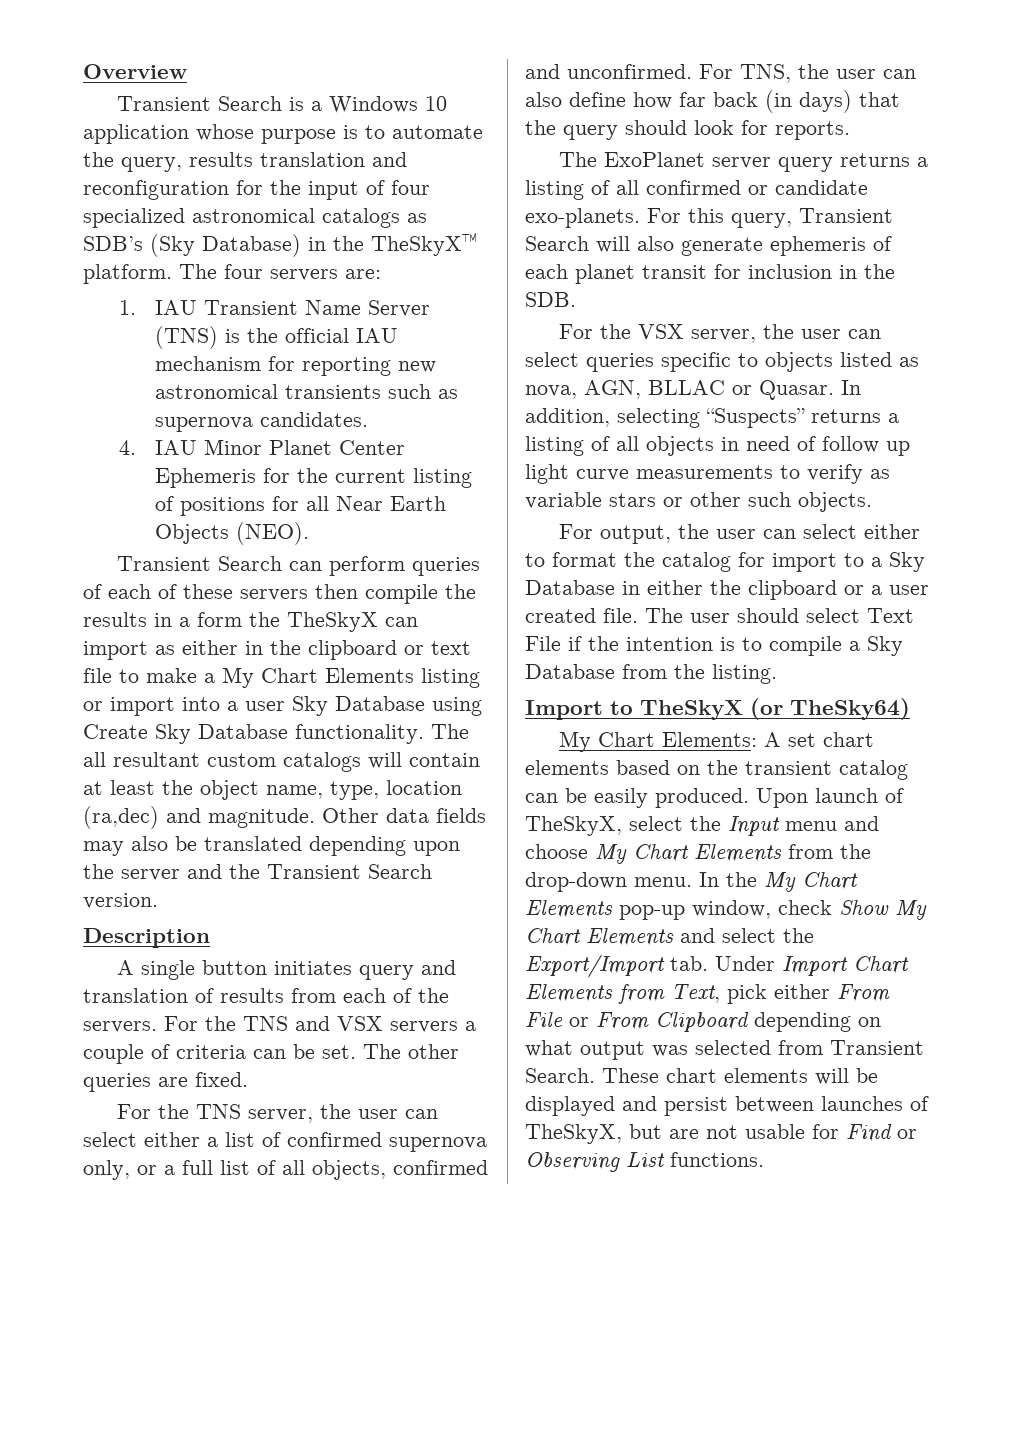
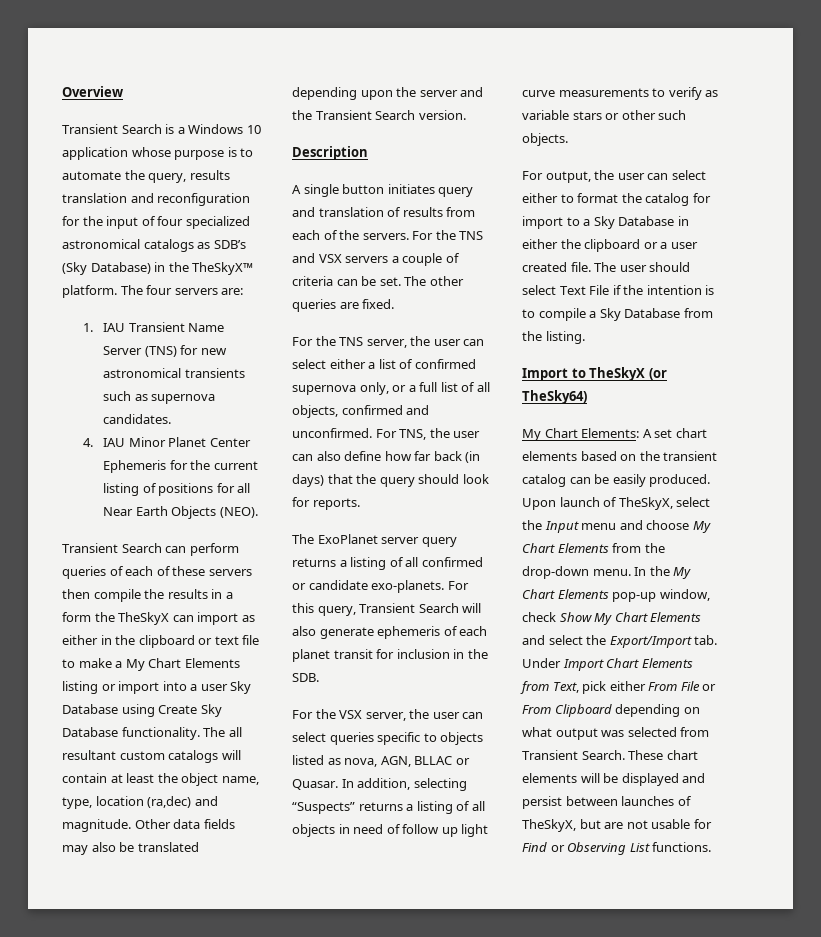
- 1. IAU Transient Name Server (TNS) is the official IAU mechanism for reporting new astronomical transients such as supernova candidates.
+ 1. IAU Transient Name Server (TNS) for new astronomical transients such as supernova candidates.

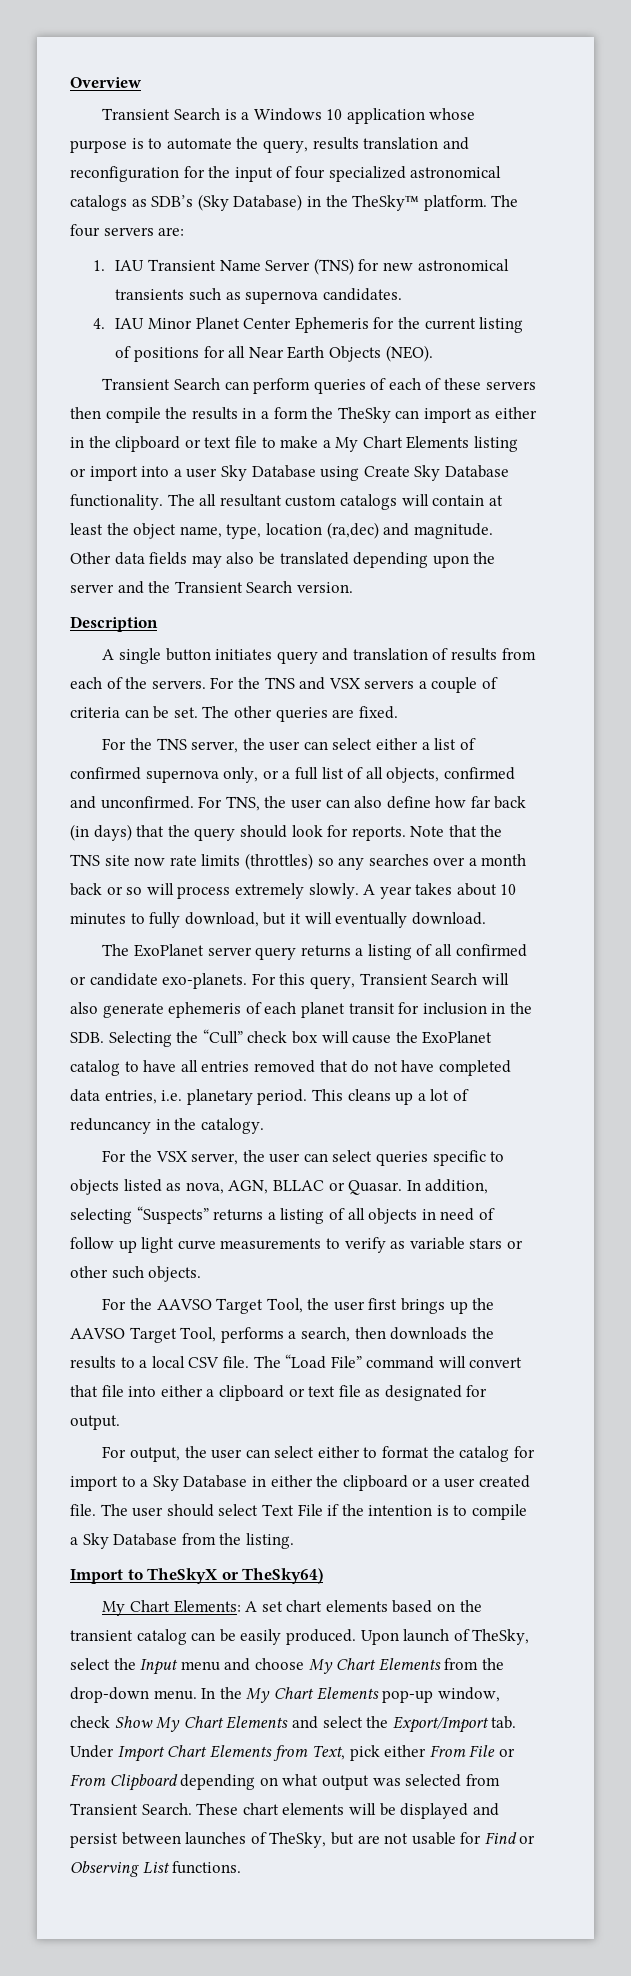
- Transient Search is a Windows 10 application whose purpose is to automate the query, results translation and reconfiguration for the input of four specialized astronomical catalogs as SDB’s (Sky Database) in the TheSkyX™ platform.
+ Transient Search is a Windows 10 application whose purpose is to automate the query, results translation and reconfiguration for the input of four specialized astronomical catalogs as SDB’s (Sky Database) in the TheSky™ platform.
- Transient Search can perform queries of each of these servers then compile the results in a form the TheSkyX can import as either in the clipboard or text file to make a My Chart Elements listing or import into a user Sky Database using Create Sky Database functionality.
+ Transient Search can perform queries of each of these servers then compile the results in a form the TheSky can import as either in the clipboard or text file to make a My Chart Elements listing or import into a user Sky Database using Create Sky Database functionality.
+ Note that the TNS site now rate limits (throttles) so any searches over a month back or so will process extremely slowly. A year takes about 10 minutes to fully download, but it will eventually download.
- For this query, Transient Search will also generate ephemeris of each planet transit for inclusion in the SDB.
+ For this query, Transient Search will also generate ephemeris of each planet transit for inclusion in the SDB. Selecting the “Cull” check box will cause the ExoPlanet catalog to have all entries removed that do not have completed data entries, i.e. planetary period. This cleans up a lot of reduncancy in the catalogy.
+ For the AAVSO Target Tool, the user first brings up the AAVSO Target Tool, performs a search, then downloads the results to a local CSV file. The “Load File” command will convert that file into either a clipboard or text file as designated for output.
- Import to TheSkyX (or TheSky64)
+ Import to TheSkyX or TheSky64)
- Upon launch of TheSkyX, select the Input menu and choose My Chart Elements from the drop-down menu.
+ Upon launch of TheSky, select the Input menu and choose My Chart Elements from the drop-down menu.
- These chart elements will be displayed and persist between launches of TheSkyX, but are not usable for Find or Observing List functions.
+ These chart elements will be displayed and persist between launches of TheSky, but are not usable for Find or Observing List functions.

